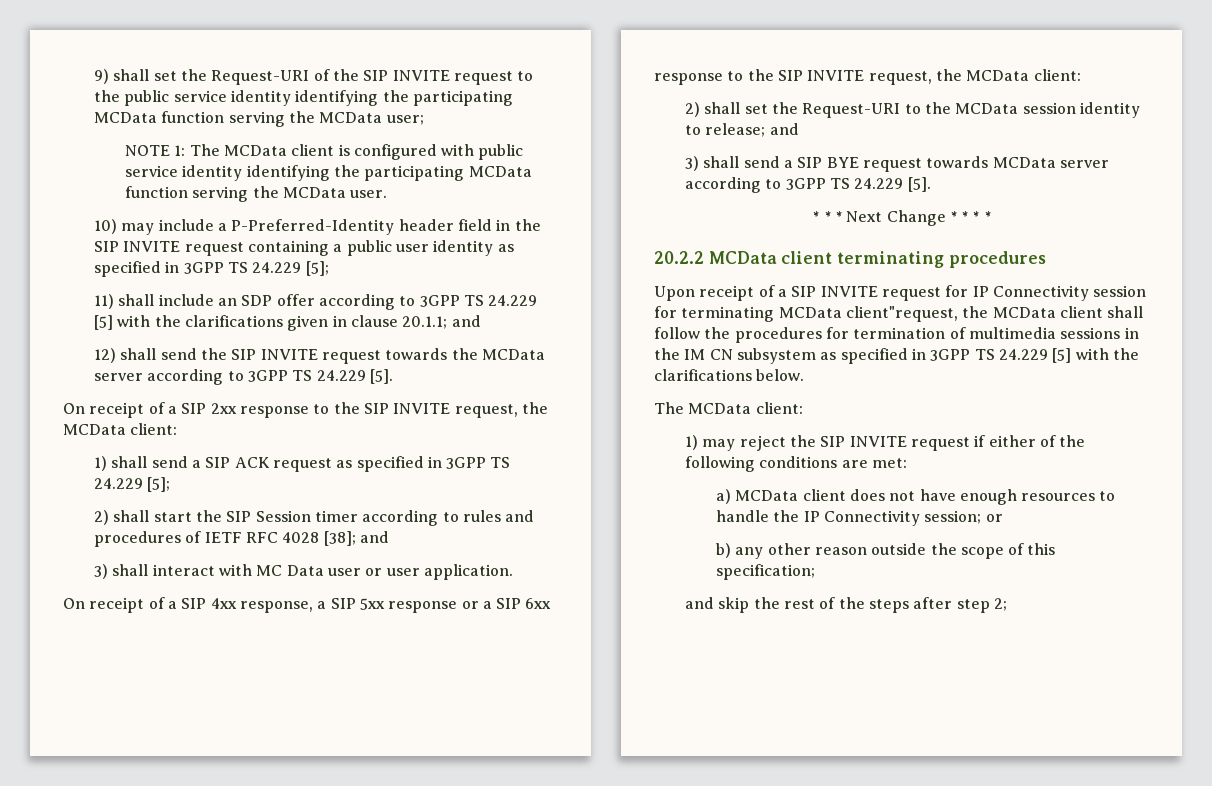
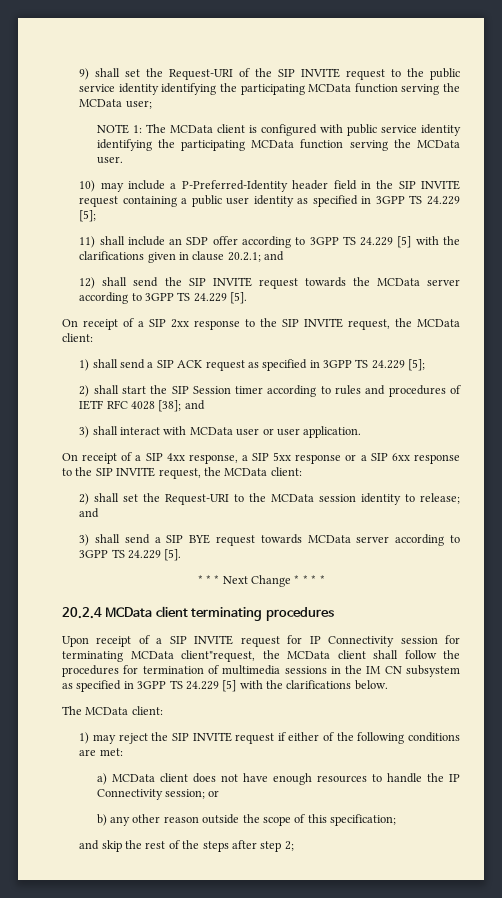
- 11) shall include an SDP offer according to 3GPP TS 24.229 [5] with the clarifications given in clause 20.1.1; and
+ 11) shall include an SDP offer according to 3GPP TS 24.229 [5] with the clarifications given in clause 20.2.1; and
- 3) shall interact with MC Data user or user application.
+ 3) shall interact with MCData user or user application.
- 20.2.2 MCData client terminating procedures
+ 20.2.4 MCData client terminating procedures

